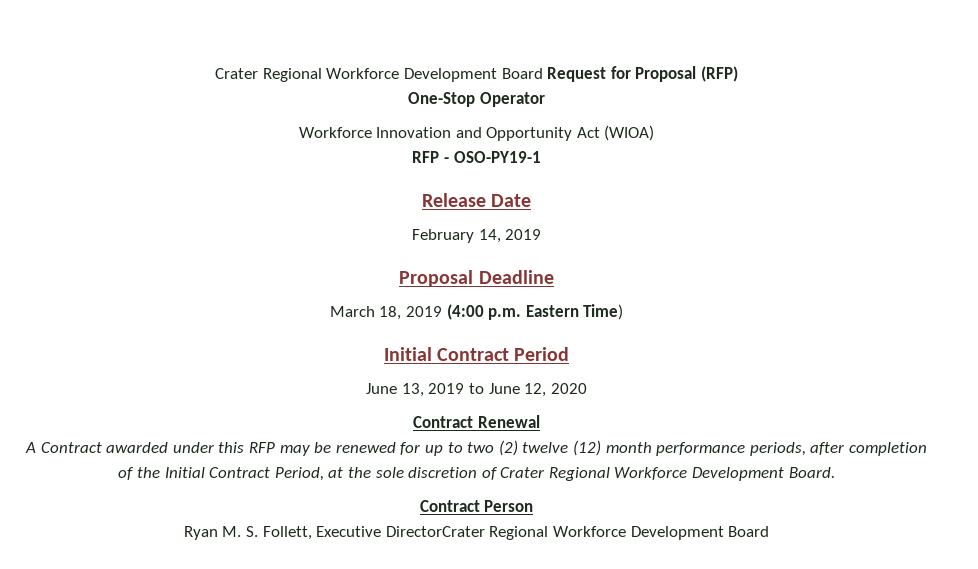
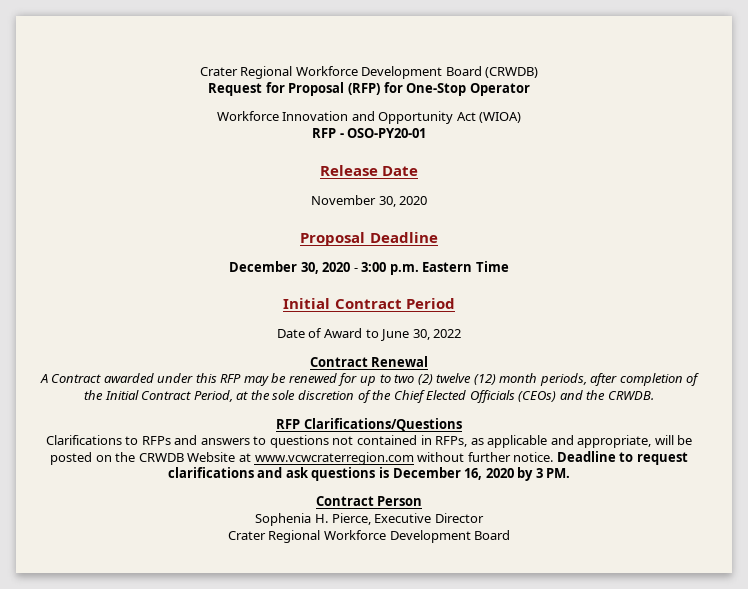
- Crater Regional Workforce Development Board Request for Proposal (RFP)
- One-Stop Operator
+ Crater Regional Workforce Development Board (CRWDB)
+ Request for Proposal (RFP) for One-Stop Operator
- RFP - OSO-PY19-1
+ RFP - OSO-PY20-01
- February 14, 2019
+ November 30, 2020
- March 18, 2019 (4:00 p.m. Eastern Time)
+ December 30, 2020 - 3:00 p.m. Eastern Time
- June 13, 2019 to June 12, 2020
+ Date of Award to June 30, 2022
- A Contract awarded under this RFP may be renewed for up to two (2) twelve (12) month performance periods, after completion of the Initial Contract Period, at the sole discretion of Crater Regional Workforce Development Board.
+ A Contract awarded under this RFP may be renewed for up to two (2) twelve (12) month periods, after completion of the Initial Contract Period, at the sole discretion of the Chief Elected Officials (CEOs) and the CRWDB.
+ RFP Clarifications/Questions
+ Clarifications to RFPs and answers to questions not contained in RFPs, as applicable and appropriate, will be posted on the CRWDB Website at www.vcwcraterregion.com without further notice. Deadline to request clarifications and ask questions is December 16, 2020 by 3 PM.
  Contract Person
- Ryan M. S. Follett, Executive DirectorCrater Regional Workforce Development Board
+ Sophenia H. Pierce, Executive Director
+ Crater Regional Workforce Development Board

